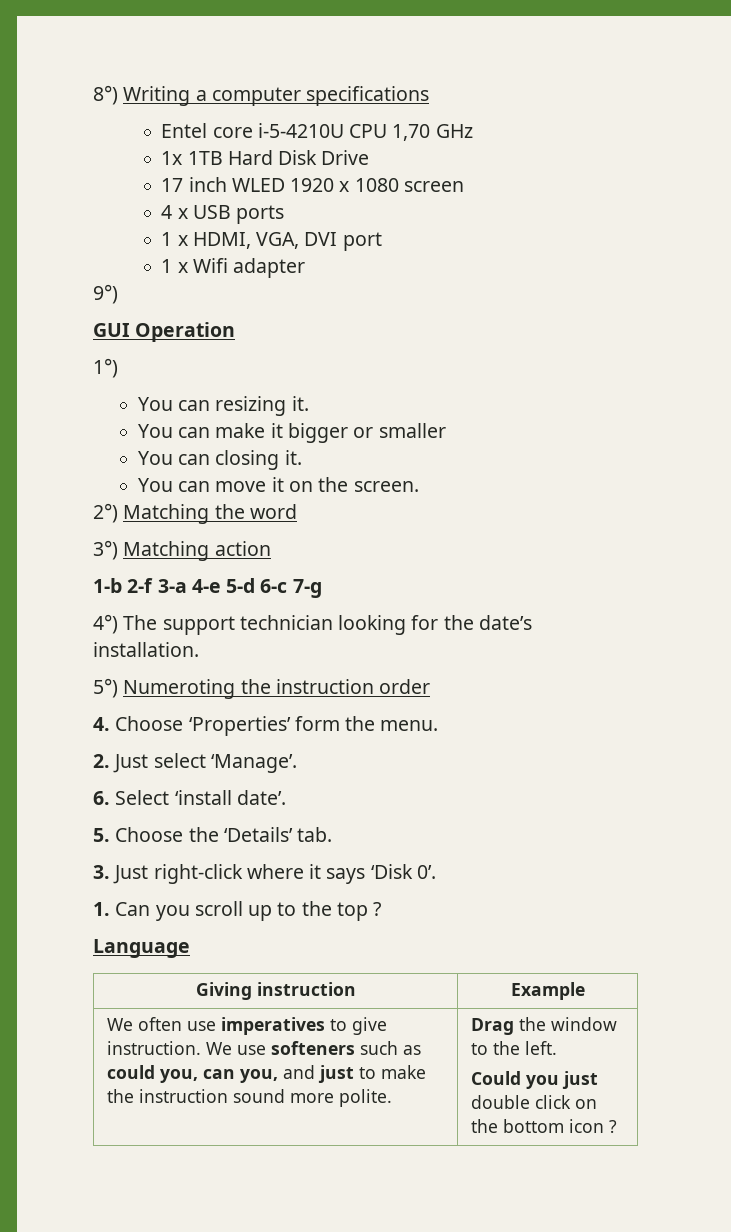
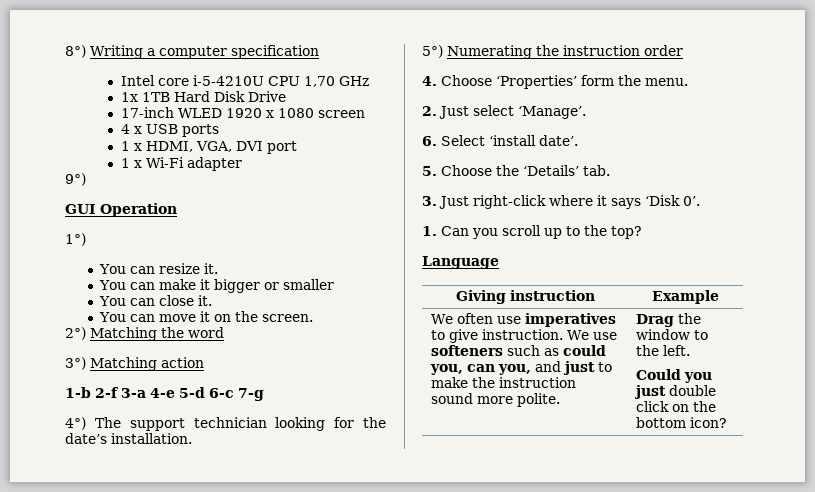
- 8°) Writing a computer specifications
- Entel core i-5-4210U CPU 1,70 GHz
+ 8°) Writing a computer specification
+ Intel core i-5-4210U CPU 1,70 GHz
- 17 inch WLED 1920 x 1080 screen
+ 17-inch WLED 1920 x 1080 screen
- 1 x Wifi adapter
+ 1 x Wi-Fi adapter
- You can resizing it.
+ You can resize it.
- You can closing it.
+ You can close it.
- 5°) Numeroting the instruction order
+ 5°) Numerating the instruction order
- 1. Can you scroll up to the top ?
+ 1. Can you scroll up to the top?
- Could you just double click on the bottom icon ?
+ Could you just double click on the bottom icon?

